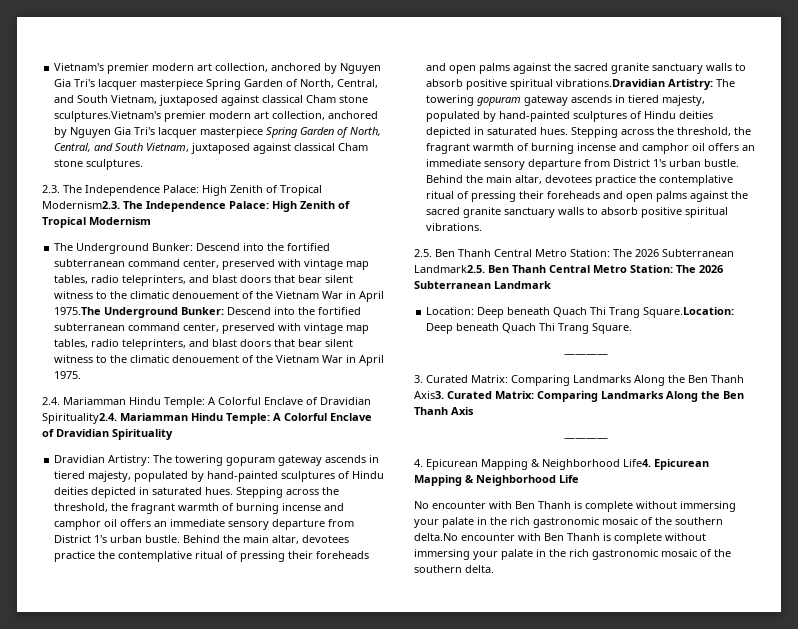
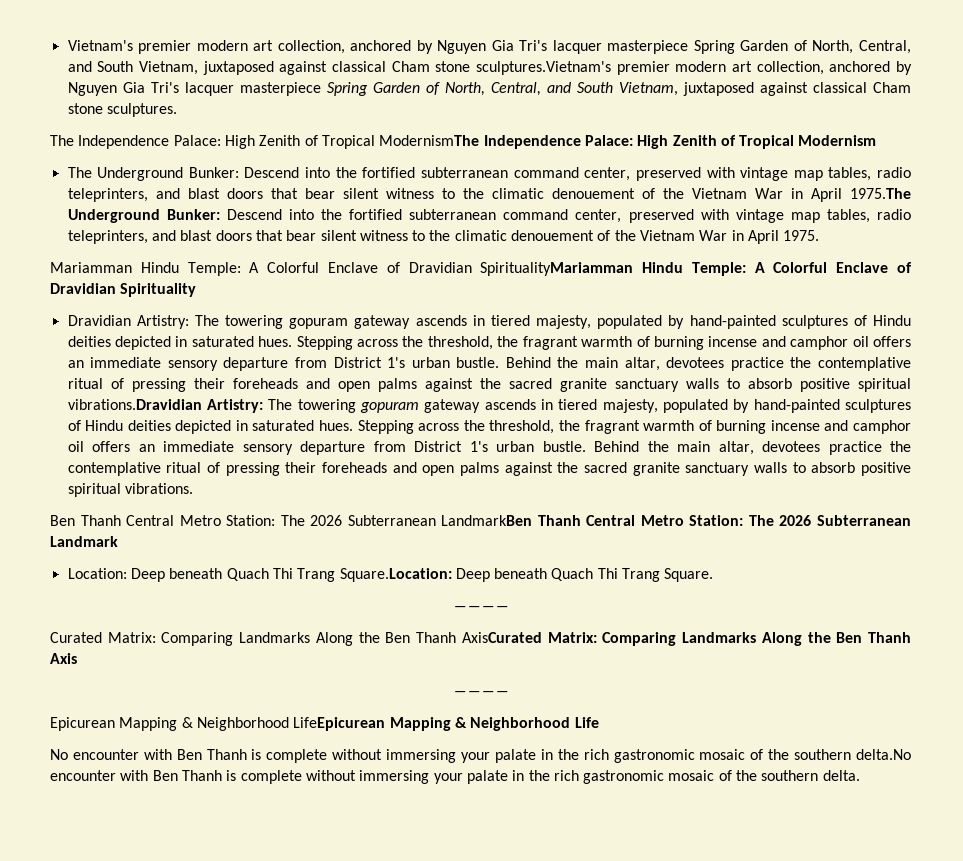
- 2.3. The Independence Palace: High Zenith of Tropical Modernism2.3. The Independence Palace: High Zenith of Tropical Modernism
+ The Independence Palace: High Zenith of Tropical ModernismThe Independence Palace: High Zenith of Tropical Modernism
- 2.4. Mariamman Hindu Temple: A Colorful Enclave of Dravidian Spirituality2.4. Mariamman Hindu Temple: A Colorful Enclave of Dravidian Spirituality
+ Mariamman Hindu Temple: A Colorful Enclave of Dravidian SpiritualityMariamman Hindu Temple: A Colorful Enclave of Dravidian Spirituality
- 2.5. Ben Thanh Central Metro Station: The 2026 Subterranean Landmark2.5. Ben Thanh Central Metro Station: The 2026 Subterranean Landmark
+ Ben Thanh Central Metro Station: The 2026 Subterranean LandmarkBen Thanh Central Metro Station: The 2026 Subterranean Landmark
- 3. Curated Matrix: Comparing Landmarks Along the Ben Thanh Axis3. Curated Matrix: Comparing Landmarks Along the Ben Thanh Axis
+ Curated Matrix: Comparing Landmarks Along the Ben Thanh AxisCurated Matrix: Comparing Landmarks Along the Ben Thanh Axis
- 4. Epicurean Mapping & Neighborhood Life4. Epicurean Mapping & Neighborhood Life
+ Epicurean Mapping & Neighborhood LifeEpicurean Mapping & Neighborhood Life

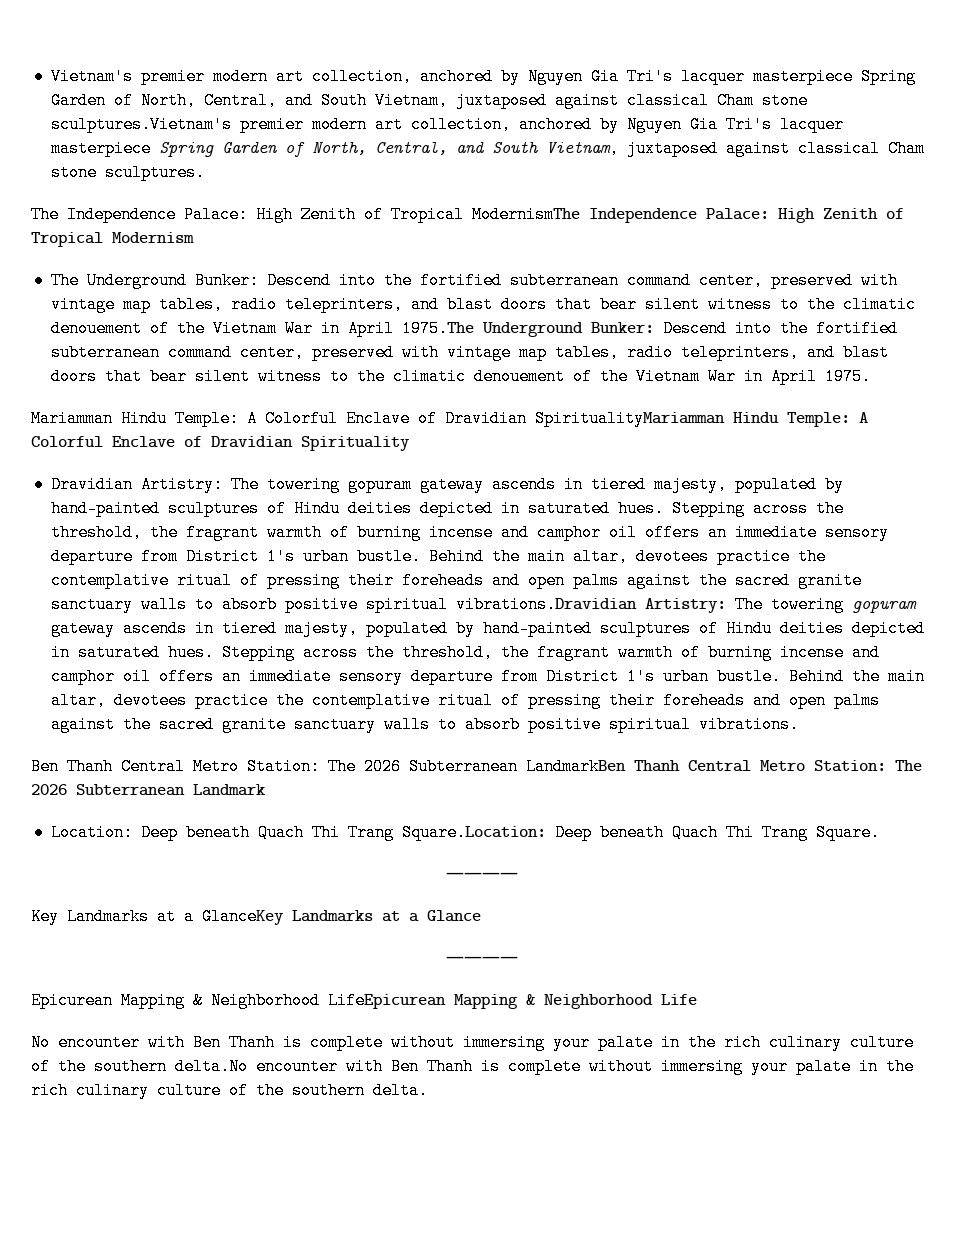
- Curated Matrix: Comparing Landmarks Along the Ben Thanh AxisCurated Matrix: Comparing Landmarks Along the Ben Thanh Axis
+ Key Landmarks at a GlanceKey Landmarks at a Glance
- No encounter with Ben Thanh is complete without immersing your palate in the rich gastronomic mosaic of the southern delta.No encounter with Ben Thanh is complete without immersing your palate in the rich gastronomic mosaic of the southern delta.
+ No encounter with Ben Thanh is complete without immersing your palate in the rich culinary culture of the southern delta.No encounter with Ben Thanh is complete without immersing your palate in the rich culinary culture of the southern delta.

